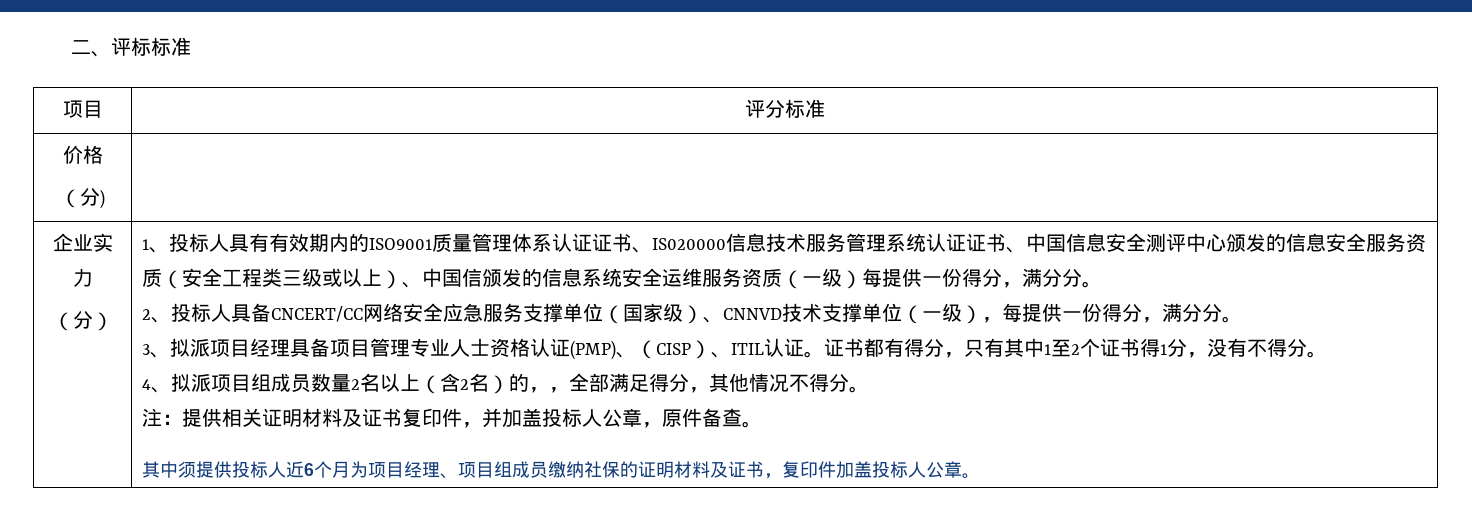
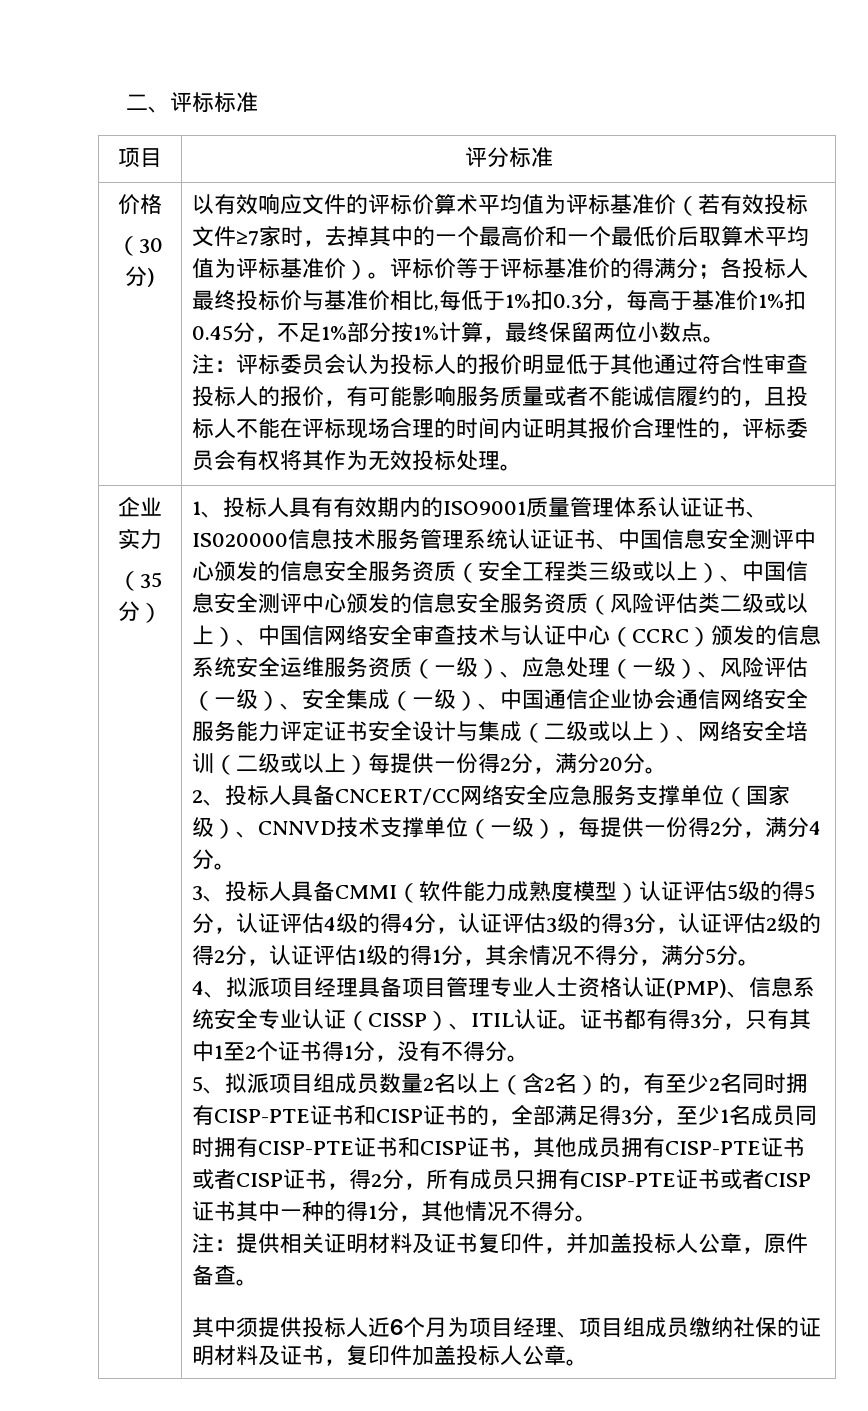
  价格
- （分)
+ （30分) | 以有效响应文件的评标价算术平均值为评标基准价（若有效投标文件≥7家时，去掉其中的一个最高价和一个最低价后取算术平均值为评标基准价）。评标价等于评标基准价的得满分；各投标人最终投标价与基准价相比,每低于1%扣0.3分，每高于基准价1%扣0.45分，不足1%部分按1%计算，最终保留两位小数点。
+ 注：评标委员会认为投标人的报价明显低于其他通过符合性审查投标人的报价，有可能影响服务质量或者不能诚信履约的，且投标人不能在评标现场合理的时间内证明其报价合理性的，评标委员会有权将其作为无效投标处理。
  企业实力
- （分）
+ （35分）
- 1、投标人具有有效期内的ISO9001质量管理体系认证证书、IS020000信息技术服务管理系统认证证书、中国信息安全测评中心颁发的信息安全服务资质（安全工程类三级或以上）、中国信颁发的信息系统安全运维服务资质（一级）每提供一份得分，满分分。
+ 1、投标人具有有效期内的ISO9001质量管理体系认证证书、IS020000信息技术服务管理系统认证证书、中国信息安全测评中心颁发的信息安全服务资质（安全工程类三级或以上）、中国信息安全测评中心颁发的信息安全服务资质（风险评估类二级或以上）、中国信网络安全审查技术与认证中心（CCRC）颁发的信息系统安全运维服务资质（一级）、应急处理（一级）、风险评估（一级）、安全集成（一级）、中国通信企业协会通信网络安全服务能力评定证书安全设计与集成（二级或以上）、网络安全培训（二级或以上）每提供一份得2分，满分20分。
- 2、投标人具备CNCERT/CC网络安全应急服务支撑单位（国家级）、CNNVD技术支撑单位（一级），每提供一份得分，满分分。
- 3、拟派项目经理具备项目管理专业人士资格认证(PMP)、（CISP）、ITIL认证。
+ 2、投标人具备CNCERT/CC网络安全应急服务支撑单位（国家级）、CNNVD技术支撑单位（一级），每提供一份得2分，满分4分。
+ 3、投标人具备CMMI（软件能力成熟度模型）认证评估5级的得5分，认证评估4级的得4分，认证评估3级的得3分，认证评估2级的得2分，认证评估1级的得1分，其余情况不得分，满分5分。
+ 4、拟派项目经理具备项目管理专业人士资格认证(PMP)、信息系统安全专业认证（CISSP）、ITIL认证。
- 证书都有得分，只有其中1至2个证书得1分，没有不得分。
+ 证书都有得3分，只有其中1至2个证书得1分，没有不得分。
- 4、拟派项目组成员数量2名以上（含2名）的，，全部满足得分，其他情况不得分。
+ 5、拟派项目组成员数量2名以上（含2名）的，有至少2名同时拥有CISP-PTE证书和CISP证书的，全部满足得3分，至少1名成员同时拥有CISP-PTE证书和CISP证书，其他成员拥有CISP-PTE证书或者CISP证书，得2分，所有成员只拥有CISP-PTE证书或者CISP证书其中一种的得1分，其他情况不得分。

